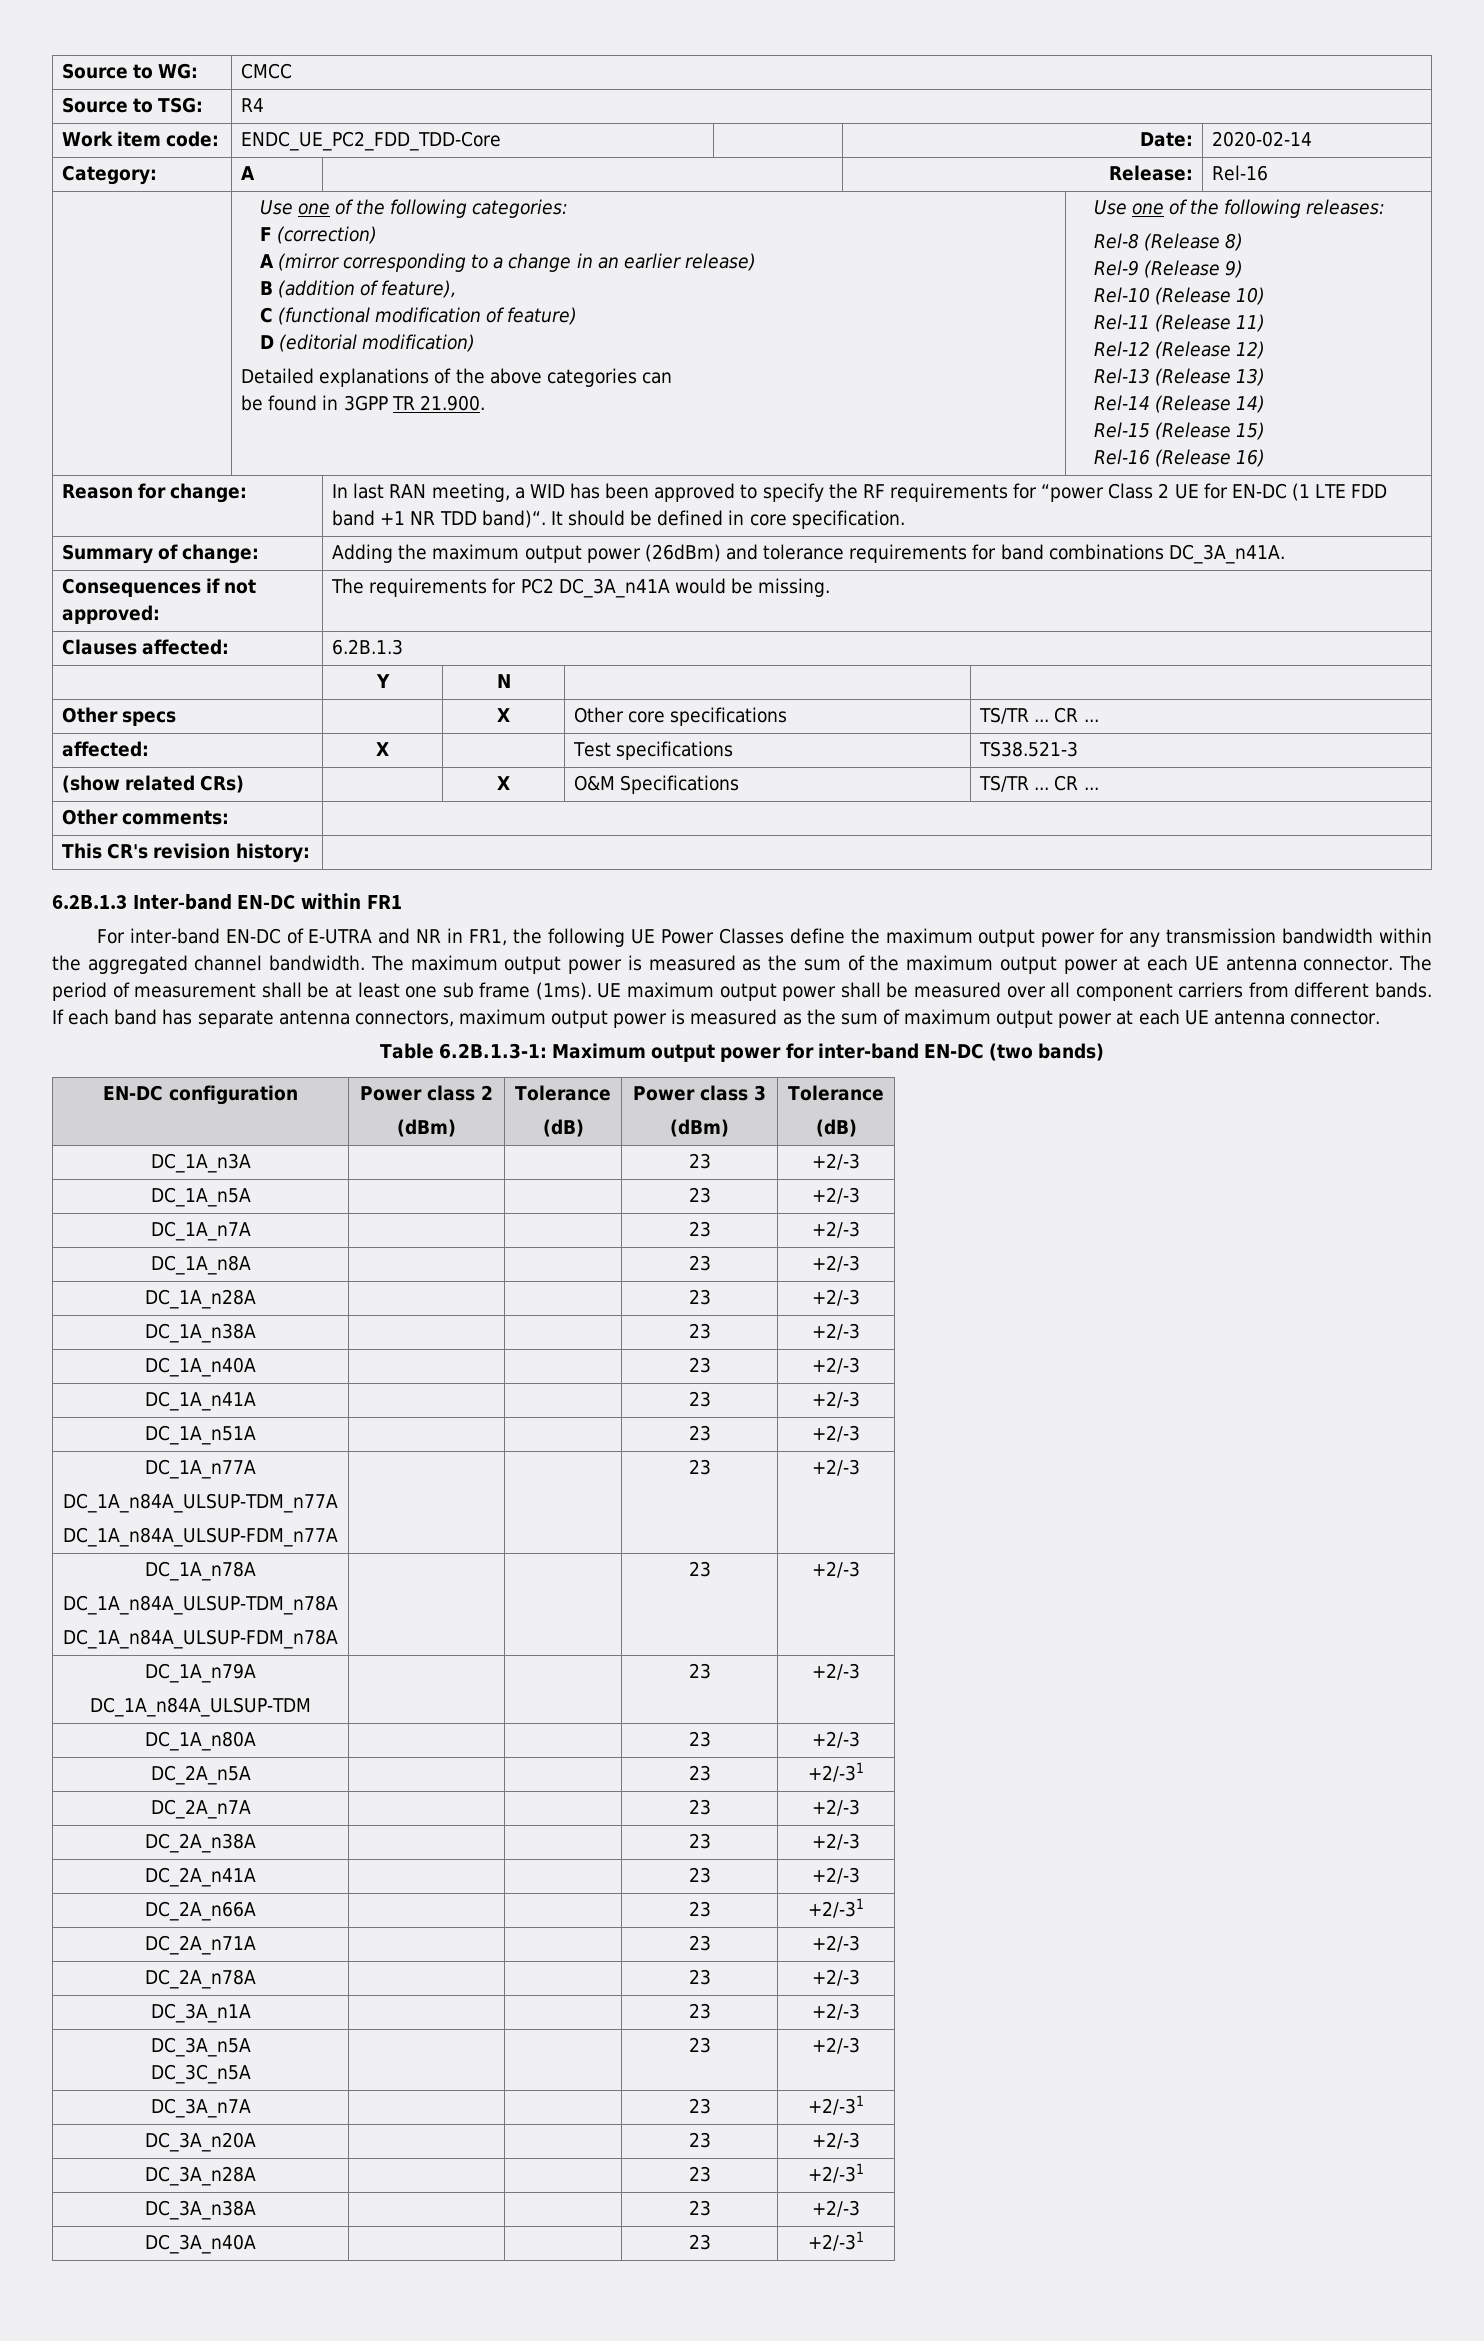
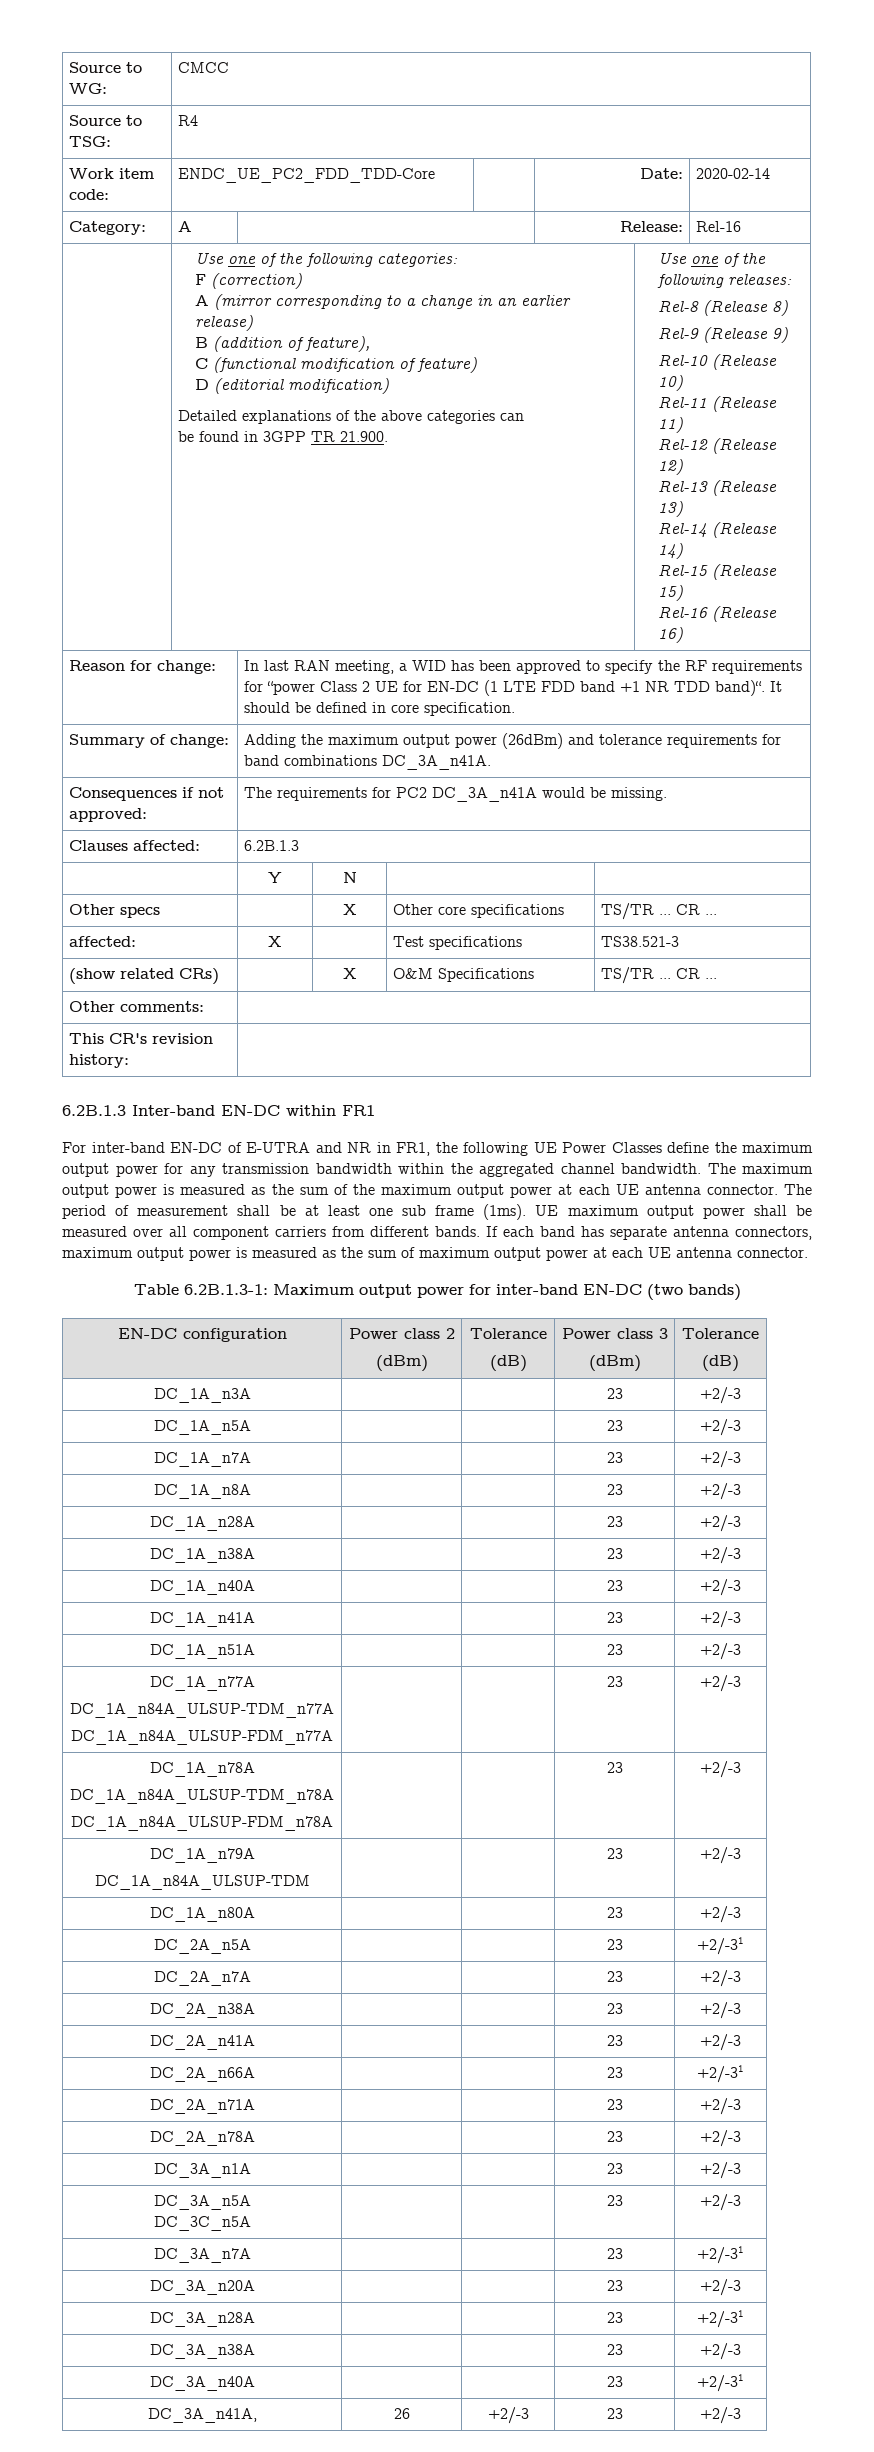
+ DC_3A_n41A, | 26 | +2/-3 | 23 | +2/-3

